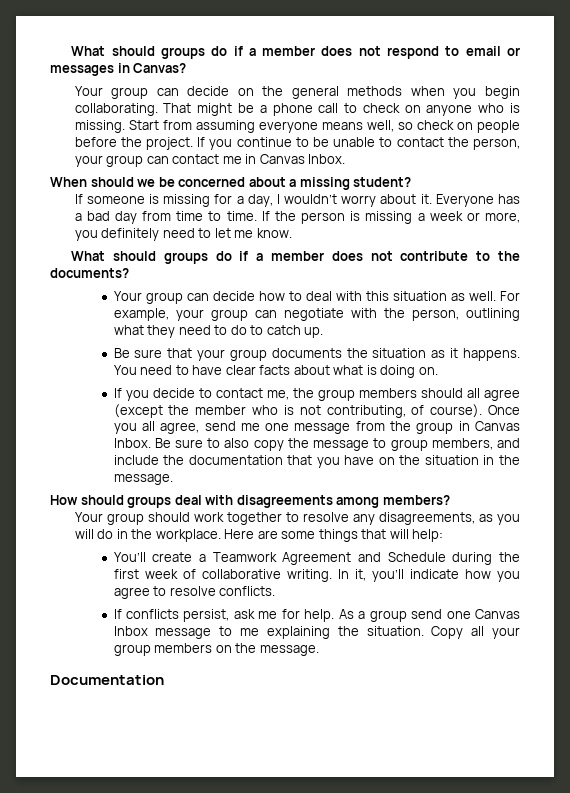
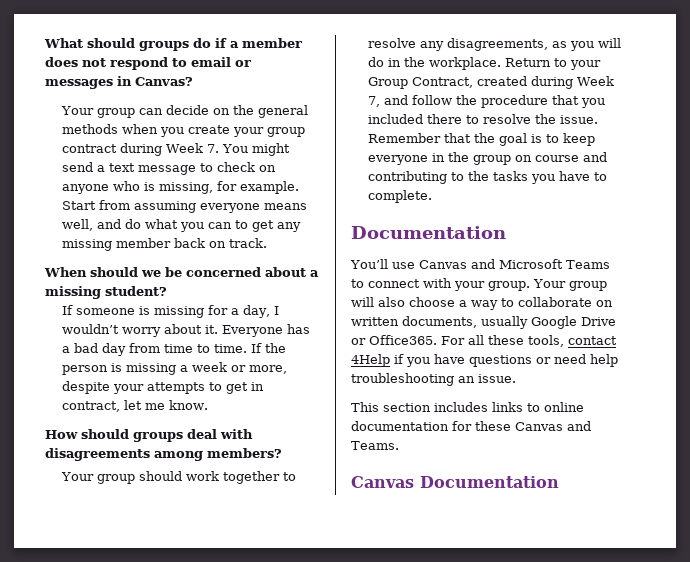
- Your group can decide on the general methods when you begin collaborating. That might be a phone call to check on anyone who is missing.
+ Your group can decide on the general methods when you create your group contract during Week 7. You might send a text message to check on anyone who is missing, for example.
- Start from assuming everyone means well, so check on people before the project. If you continue to be unable to contact the person, your group can contact me in Canvas Inbox.
+ Start from assuming everyone means well, and do what you can to get any missing member back on track.
- If the person is missing a week or more, you definitely need to let me know.
- What should groups do if a member does not contribute to the documents?
- Your group can decide how to deal with this situation as well. For example, your group can negotiate with the person, outlining what they need to do to catch up.
- Be sure that your group documents the situation as it happens. You need to have clear facts about what is doing on.
- If you decide to contact me, the group members should all agree (except the member who is not contributing, of course). Once you all agree, send me one message from the group in Canvas Inbox. Be sure to also copy the message to group members, and include the documentation that you have on the situation in the message.
+ If the person is missing a week or more, despite your attempts to get in contract, let me know.
- Here are some things that will help:
- You’ll create a Teamwork Agreement and Schedule during the first week of collaborative writing. In it, you’ll indicate how you agree to resolve conflicts.
- If conflicts persist, ask me for help. As a group send one Canvas Inbox message to me explaining the situation. Copy all your group members on the message.
+ Return to your Group Contract, created during Week 7, and follow the procedure that you included there to resolve the issue. Remember that the goal is to keep everyone in the group on course and contributing to the tasks you have to complete.
  Documentation
+ You’ll use Canvas and Microsoft Teams to connect with your group. Your group will also choose a way to collaborate on written documents, usually Google Drive or Office365. For all these tools, contact 4Help if you have questions or need help troubleshooting an issue.
+ This section includes links to online documentation for these Canvas and Teams.
+ Canvas Documentation

